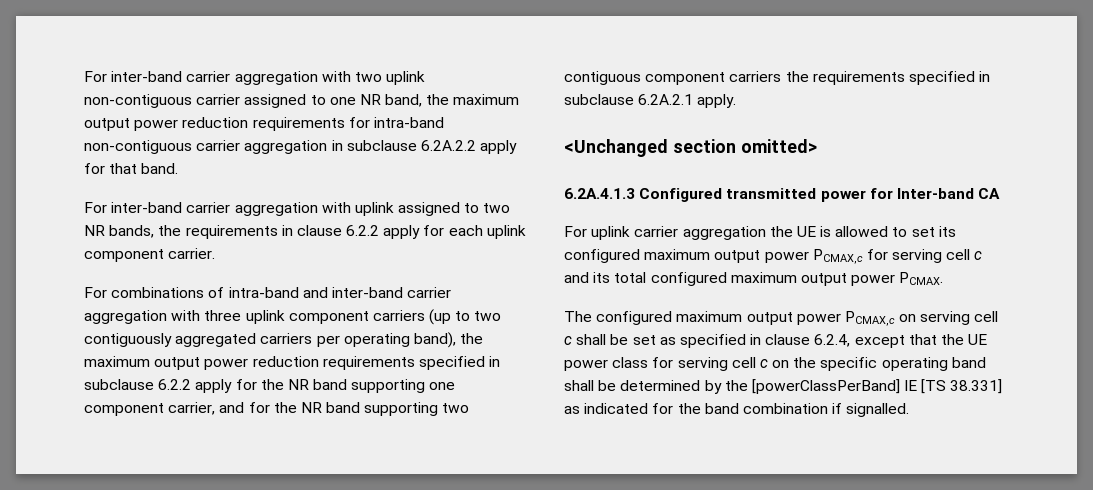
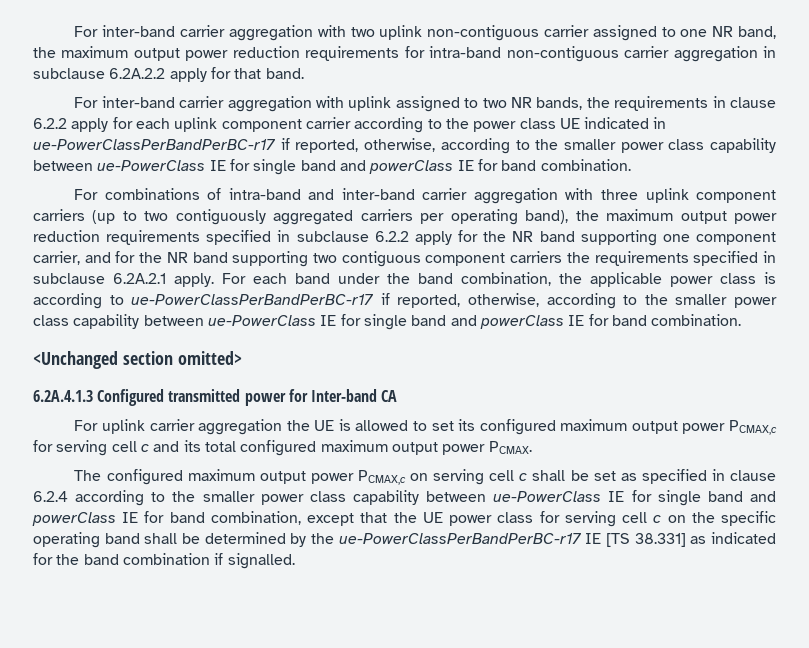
- For inter-band carrier aggregation with uplink assigned to two NR bands, the requirements in clause 6.2.2 apply for each uplink component carrier.
+ For inter-band carrier aggregation with uplink assigned to two NR bands, the requirements in clause 6.2.2 apply for each uplink component carrier according to the power class UE indicated in ue-PowerClassPerBandPerBC-r17 if reported, otherwise, according to the smaller power class capability between ue-PowerClass IE for single band and powerClass IE for band combination.
+ For each band under the band combination, the applicable power class is according to ue-PowerClassPerBandPerBC-r17 if reported, otherwise, according to the smaller power class capability between ue-PowerClass IE for single band and powerClass IE for band combination.
- The configured maximum output power PCMAX,c on serving cell c shall be set as specified in clause 6.2.4, except that the UE power class for serving cell c on the specific operating band shall be determined by the [powerClassPerBand] IE [TS 38.331] as indicated for the band combination if signalled.
+ The configured maximum output power PCMAX,c on serving cell c shall be set as specified in clause 6.2.4 according to the smaller power class capability between ue-PowerClass IE for single band and powerClass IE for band combination, except that the UE power class for serving cell c on the specific operating band shall be determined by the ue-PowerClassPerBandPerBC-r17 IE [TS 38.331] as indicated for the band combination if signalled.

